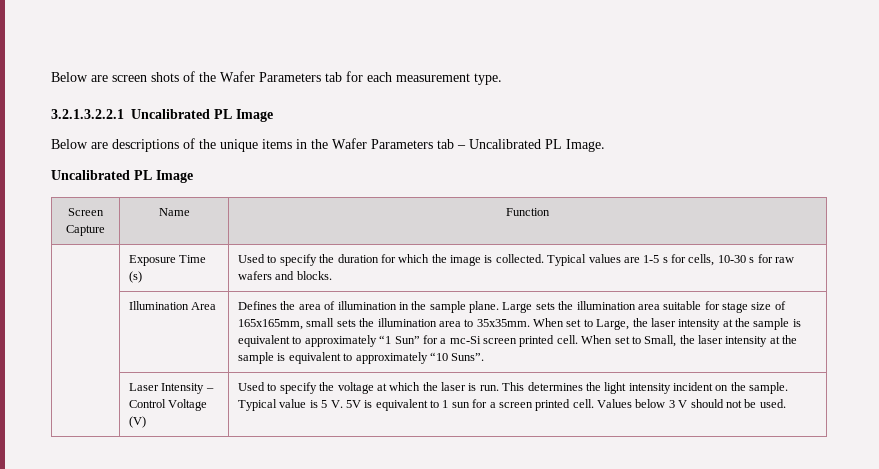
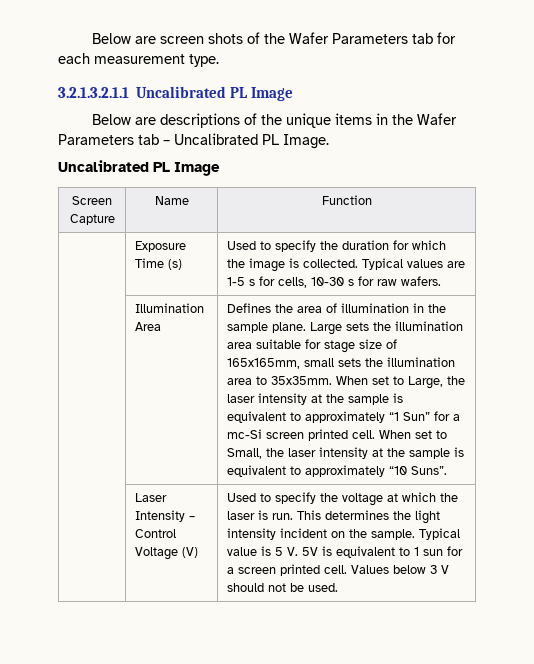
- 3.2.1.3.2.2.1 Uncalibrated PL Image
+ 3.2.1.3.2.1.1 Uncalibrated PL Image
- | Exposure Time (s) | Used to specify the duration for which the image is collected. Typical values are 1-5 s for cells, 10-30 s for raw wafers and blocks.
+ | Exposure Time (s) | Used to specify the duration for which the image is collected. Typical values are 1-5 s for cells, 10-30 s for raw wafers.

